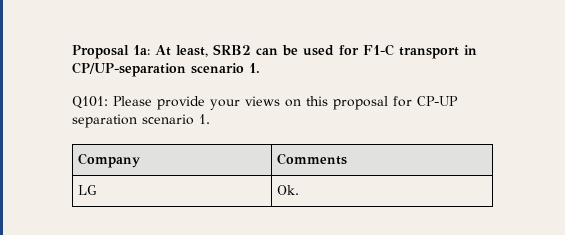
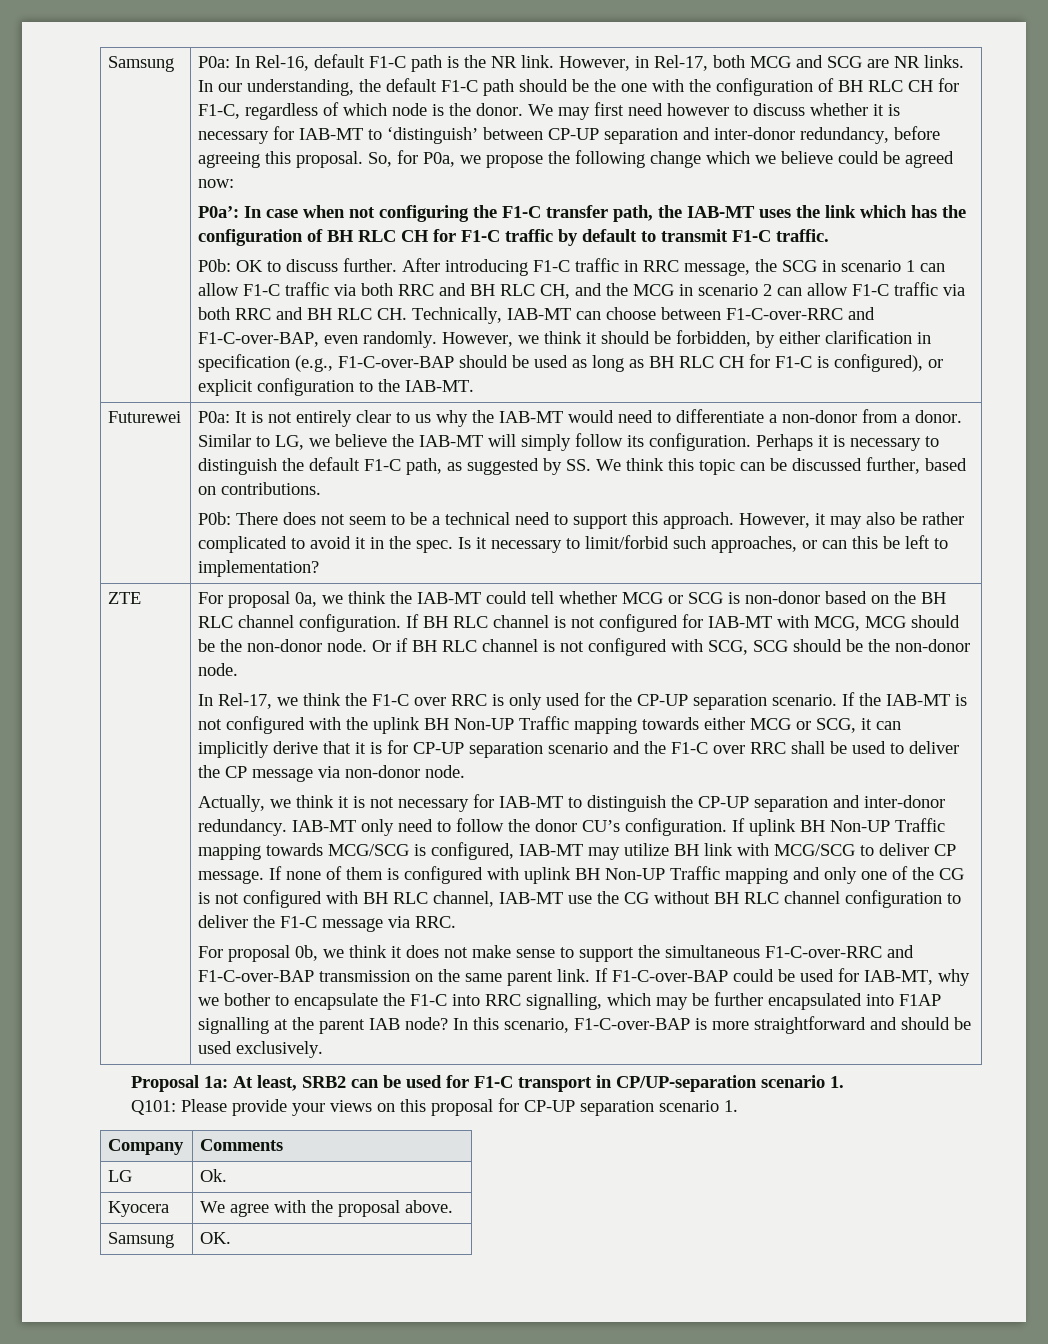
+ Samsung | P0a: In Rel-16, default F1-C path is the NR link. However, in Rel-17, both MCG and SCG are NR links. In our understanding, the default F1-C path should be the one with the configuration of BH RLC CH for F1-C, regardless of which node is the donor. We may first need however to discuss whether it is necessary for IAB-MT to ‘distinguish’ between CP-UP separation and inter-donor redundancy, before agreeing this proposal. So, for P0a, we propose the following change which we believe could be agreed now:
+ P0a’: In case when not configuring the F1-C transfer path, the IAB-MT uses the link which has the configuration of BH RLC CH for F1-C traffic by default to transmit F1-C traffic.
+ P0b: OK to discuss further. After introducing F1-C traffic in RRC message, the SCG in scenario 1 can allow F1-C traffic via both RRC and BH RLC CH, and the MCG in scenario 2 can allow F1-C traffic via both RRC and BH RLC CH. Technically, IAB-MT can choose between F1-C-over-RRC and F1-C-over-BAP, even randomly. However, we think it should be forbidden, by either clarification in specification (e.g., F1-C-over-BAP should be used as long as BH RLC CH for F1-C is configured), or explicit configuration to the IAB-MT.
+ Futurewei | P0a: It is not entirely clear to us why the IAB-MT would need to differentiate a non-donor from a donor. Similar to LG, we believe the IAB-MT will simply follow its configuration. Perhaps it is necessary to distinguish the default F1-C path, as suggested by SS. We think this topic can be discussed further, based on contributions.
+ P0b: There does not seem to be a technical need to support this approach. However, it may also be rather complicated to avoid it in the spec. Is it necessary to limit/forbid such approaches, or can this be left to implementation?
+ ZTE | For proposal 0a, we think the IAB-MT could tell whether MCG or SCG is non-donor based on the BH RLC channel configuration. If BH RLC channel is not configured for IAB-MT with MCG, MCG should be the non-donor node. Or if BH RLC channel is not configured with SCG, SCG should be the non-donor node.
+ In Rel-17, we think the F1-C over RRC is only used for the CP-UP separation scenario. If the IAB-MT is not configured with the uplink BH Non-UP Traffic mapping towards either MCG or SCG, it can implicitly derive that it is for CP-UP separation scenario and the F1-C over RRC shall be used to deliver the CP message via non-donor node.
+ Actually, we think it is not necessary for IAB-MT to distinguish the CP-UP separation and inter-donor redundancy. IAB-MT only need to follow the donor CU’s configuration. If uplink BH Non-UP Traffic mapping towards MCG/SCG is configured, IAB-MT may utilize BH link with MCG/SCG to deliver CP message. If none of them is configured with uplink BH Non-UP Traffic mapping and only one of the CG is not configured with BH RLC channel, IAB-MT use the CG without BH RLC channel configuration to deliver the F1-C message via RRC.
+ For proposal 0b, we think it does not make sense to support the simultaneous F1-C-over-RRC and F1-C-over-BAP transmission on the same parent link. If F1-C-over-BAP could be used for IAB-MT, why we bother to encapsulate the F1-C into RRC signalling, which may be further encapsulated into F1AP signalling at the parent IAB node? In this scenario, F1-C-over-BAP is more straightforward and should be used exclusively.
+ Kyocera | We agree with the proposal above.
+ Samsung | OK.

